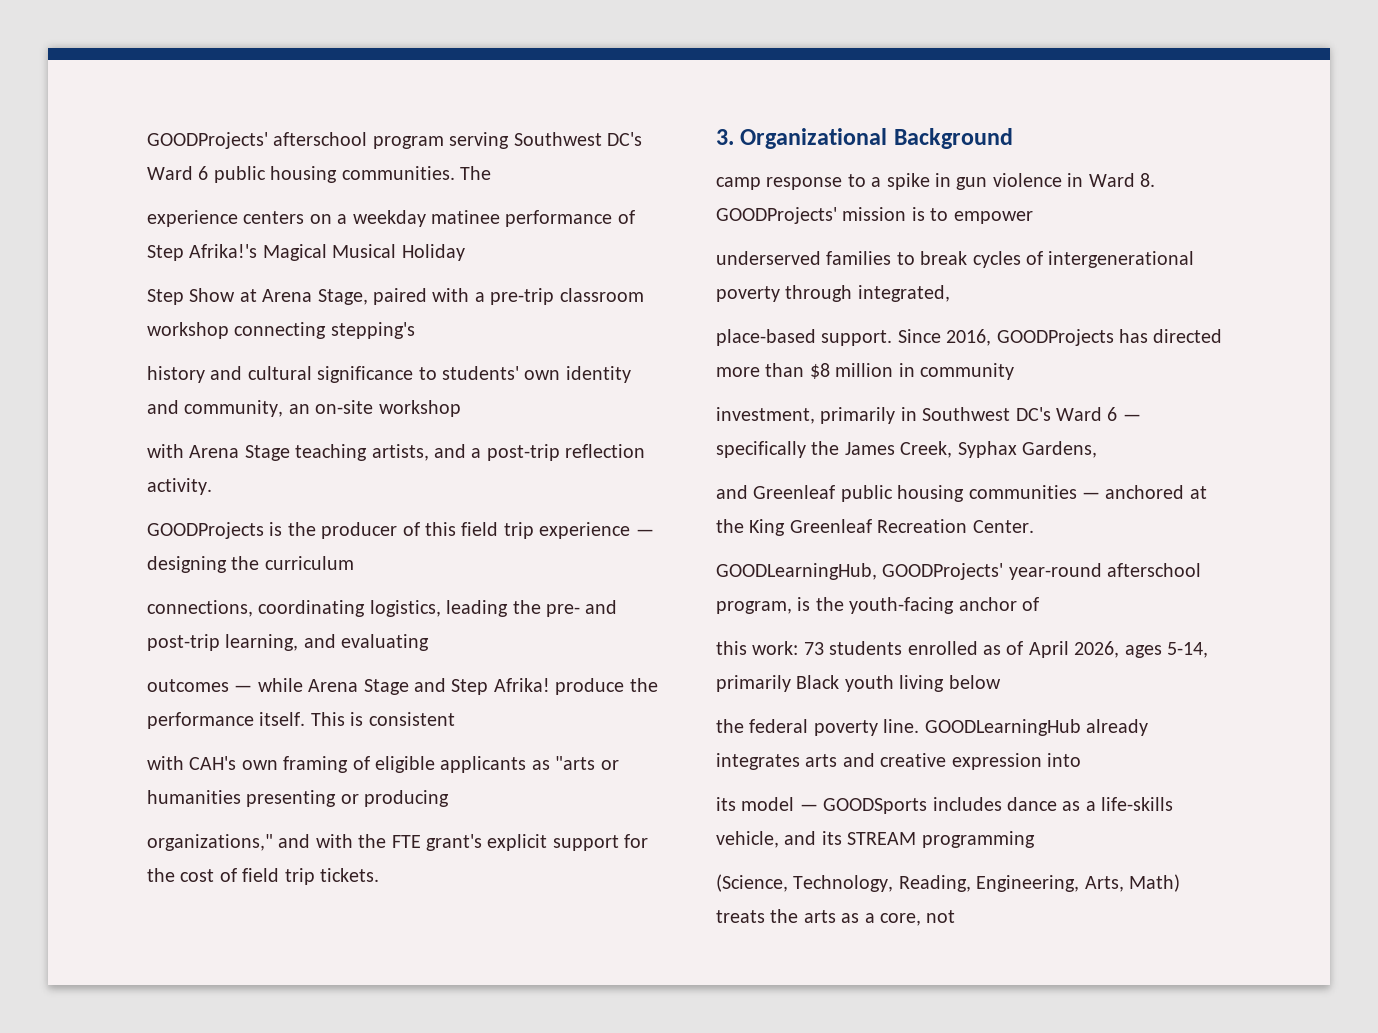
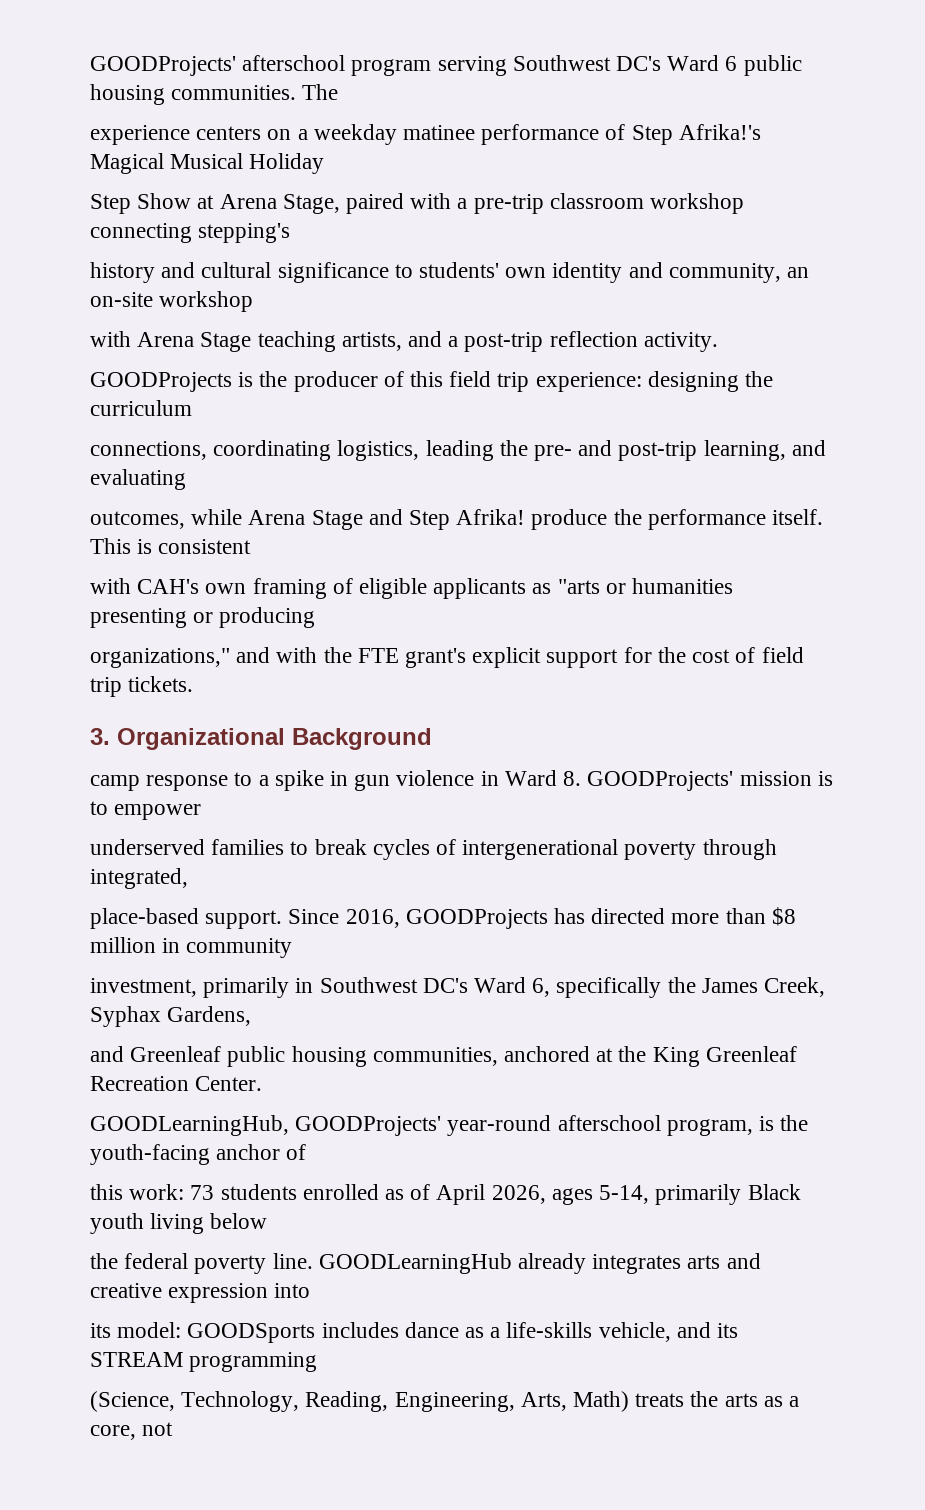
- GOODProjects is the producer of this field trip experience — designing the curriculum
+ GOODProjects is the producer of this field trip experience: designing the curriculum
- outcomes — while Arena Stage and Step Afrika! produce the performance itself.
+ outcomes, while Arena Stage and Step Afrika! produce the performance itself.
- investment, primarily in Southwest DC's Ward 6 — specifically the James Creek, Syphax Gardens,
+ investment, primarily in Southwest DC's Ward 6, specifically the James Creek, Syphax Gardens,
- and Greenleaf public housing communities — anchored at the King Greenleaf Recreation Center.
+ and Greenleaf public housing communities, anchored at the King Greenleaf Recreation Center.
- its model — GOODSports includes dance as a life-skills vehicle, and its STREAM programming
+ its model: GOODSports includes dance as a life-skills vehicle, and its STREAM programming

